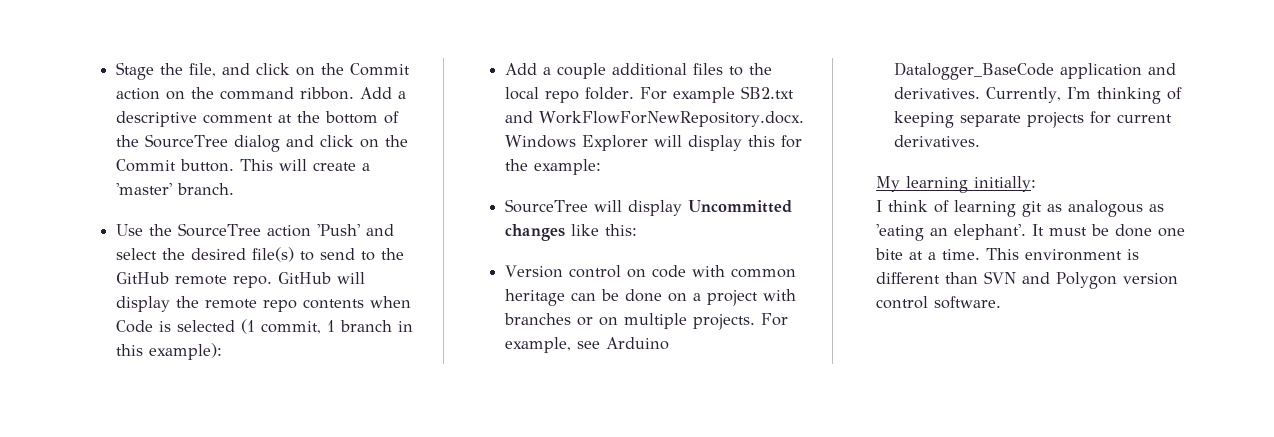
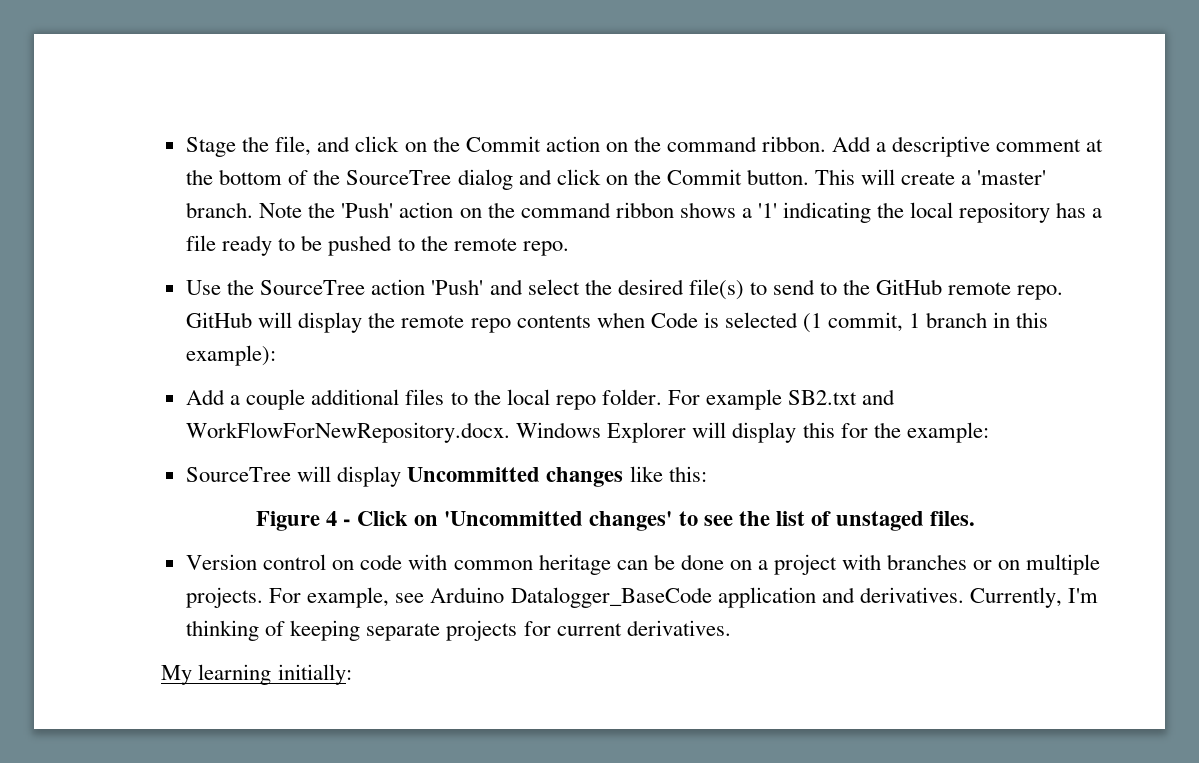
+ Note the 'Push' action on the command ribbon shows a '1' indicating the local repository has a file ready to be pushed to the remote repo.
+ Figure 4 - Click on 'Uncommitted changes' to see the list of unstaged files.
- I think of learning git as analogous as 'eating an elephant'. It must be done one bite at a time. This environment is different than SVN and Polygon version control software.

